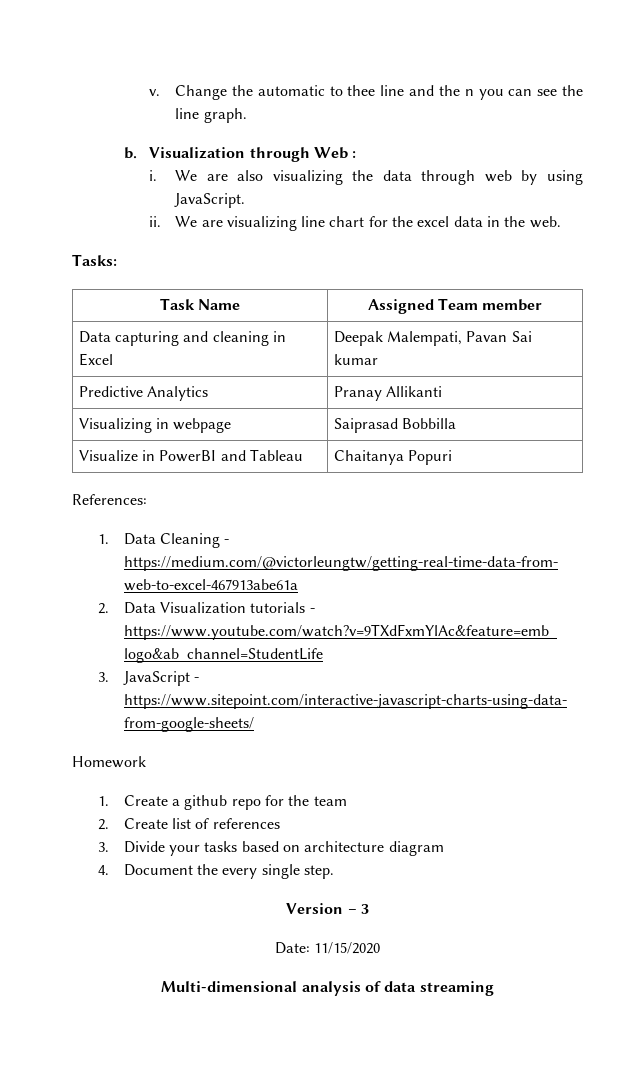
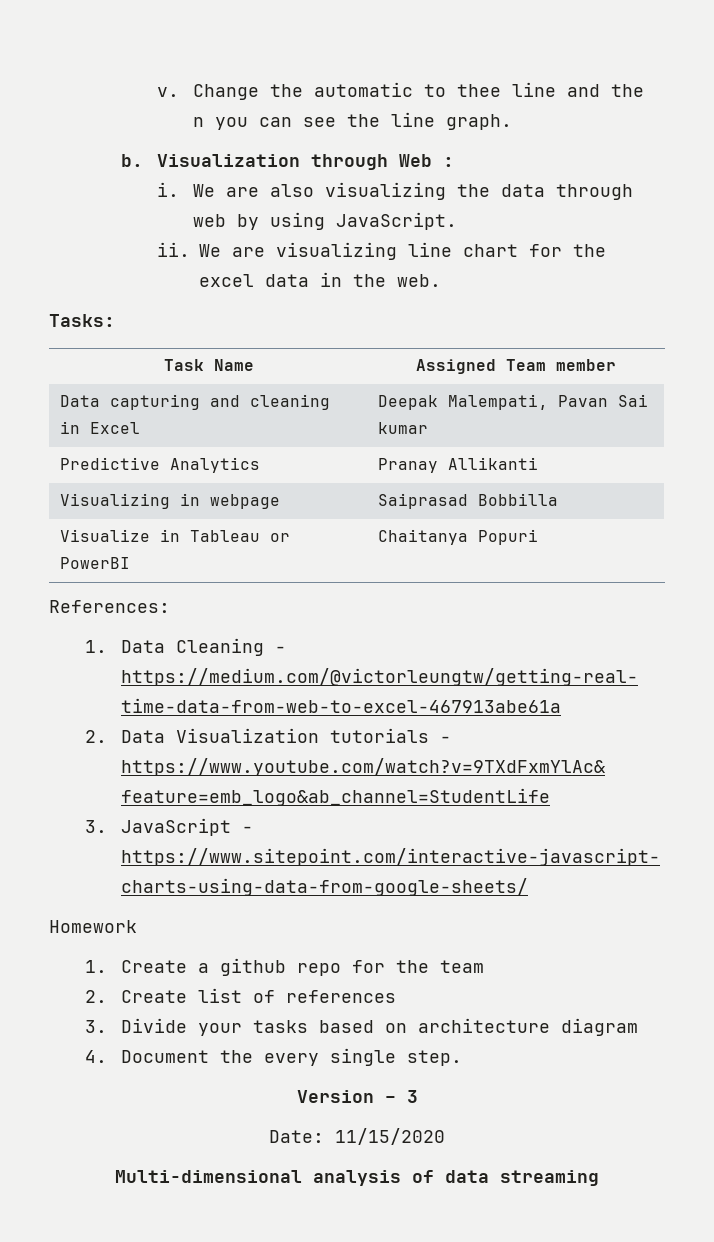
- Visualize in PowerBI and Tableau | Chaitanya Popuri
+ Visualize in Tableau or PowerBI | Chaitanya Popuri

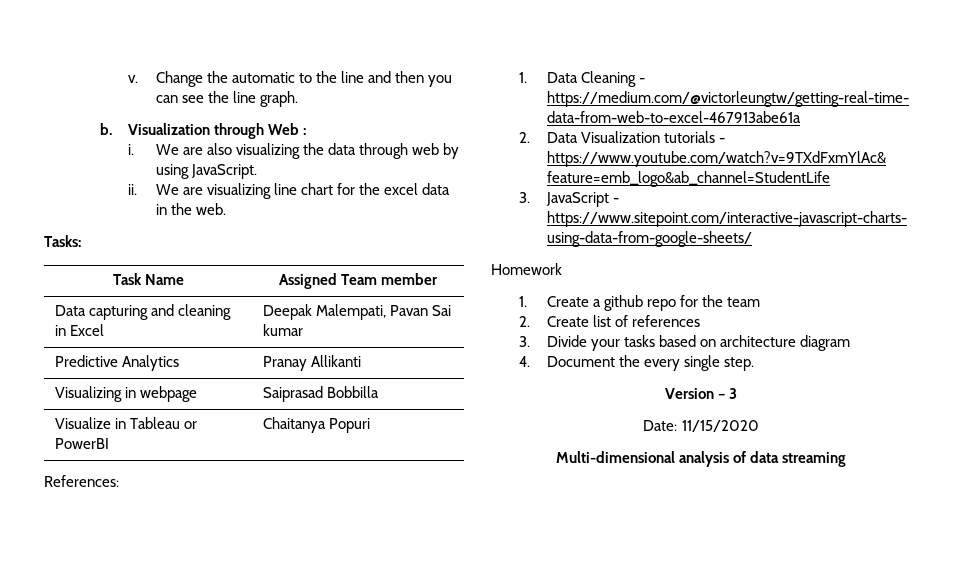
- Change the automatic to thee line and the n you can see the line graph.
+ Change the automatic to the line and then you can see the line graph.

